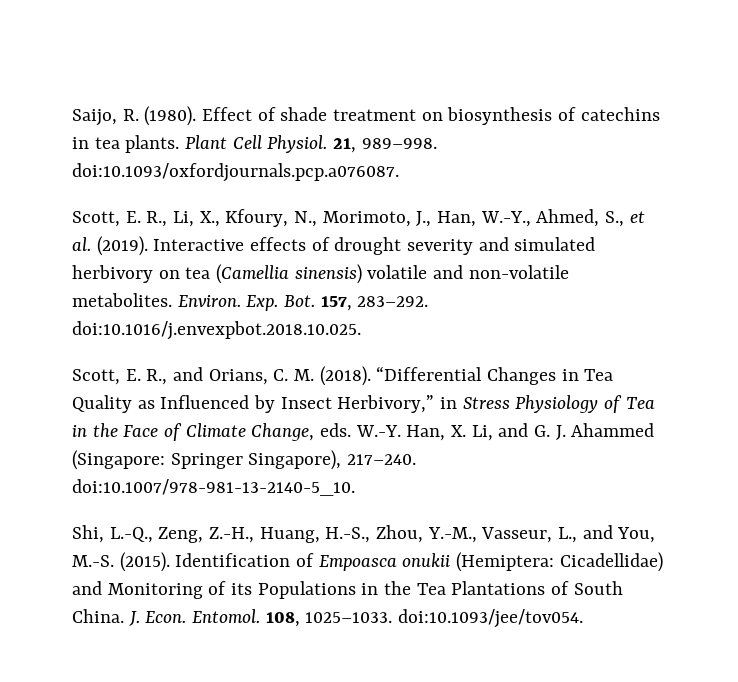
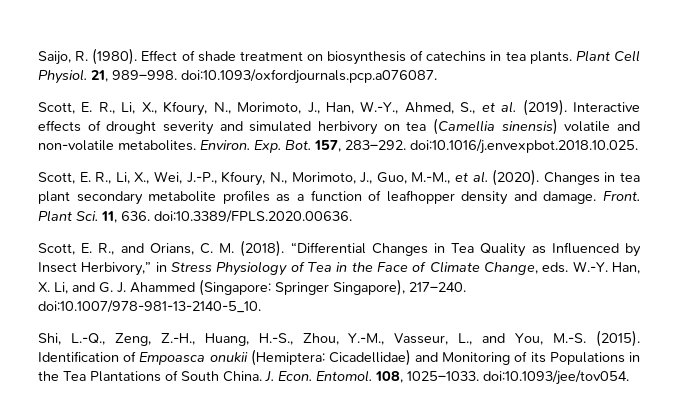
+ Scott, E. R., Li, X., Wei, J.-P., Kfoury, N., Morimoto, J., Guo, M.-M., et al. (2020). Changes in tea plant secondary metabolite profiles as a function of leafhopper density and damage. Front. Plant Sci. 11, 636. doi:10.3389/FPLS.2020.00636.

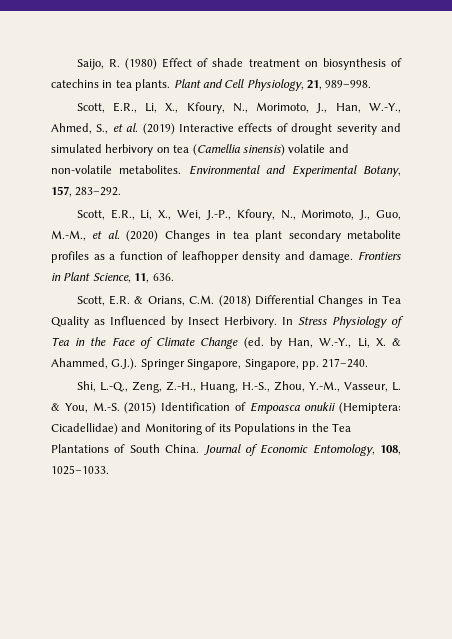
- Saijo, R. (1980). Effect of shade treatment on biosynthesis of catechins in tea plants.
+ Saijo, R. (1980) Effect of shade treatment on biosynthesis of catechins in tea plants.
- Plant Cell Physiol. 21, 989–998. doi:10.1093/oxfordjournals.pcp.a076087.
- Scott, E. R., Li, X., Kfoury, N., Morimoto, J., Han, W.-Y., Ahmed, S., et al. (2019). Interactive effects of drought severity and simulated herbivory on tea (Camellia sinensis) volatile and non-volatile metabolites.
+ Plant and Cell Physiology, 21, 989–998.
+ Scott, E.R., Li, X., Kfoury, N., Morimoto, J., Han, W.-Y., Ahmed, S., et al. (2019) Interactive effects of drought severity and simulated herbivory on tea (Camellia sinensis) volatile and non-volatile metabolites.
- Environ. Exp. Bot. 157, 283–292. doi:10.1016/j.envexpbot.2018.10.025.
- Scott, E. R., Li, X., Wei, J.-P., Kfoury, N., Morimoto, J., Guo, M.-M., et al. (2020). Changes in tea plant secondary metabolite profiles as a function of leafhopper density and damage.
+ Environmental and Experimental Botany, 157, 283–292.
+ Scott, E.R., Li, X., Wei, J.-P., Kfoury, N., Morimoto, J., Guo, M.-M., et al. (2020) Changes in tea plant secondary metabolite profiles as a function of leafhopper density and damage.
- Front. Plant Sci. 11, 636. doi:10.3389/FPLS.2020.00636.
- Scott, E. R., and Orians, C. M. (2018). “Differential Changes in Tea Quality as Influenced by Insect Herbivory,” in Stress Physiology of Tea in the Face of Climate Change, eds. W.-Y. Han, X. Li, and G. J. Ahammed (Singapore: Springer Singapore), 217–240. doi:10.1007/978-981-13-2140-5_10.
+ Frontiers in Plant Science, 11, 636.
+ Scott, E.R. & Orians, C.M. (2018) Differential Changes in Tea Quality as Influenced by Insect Herbivory. In Stress Physiology of Tea in the Face of Climate Change (ed. by Han, W.-Y., Li, X. & Ahammed, G.J.). Springer Singapore, Singapore, pp. 217–240.
- Shi, L.-Q., Zeng, Z.-H., Huang, H.-S., Zhou, Y.-M., Vasseur, L., and You, M.-S. (2015). Identification of Empoasca onukii (Hemiptera: Cicadellidae) and Monitoring of its Populations in the Tea Plantations of South China.
+ Shi, L.-Q., Zeng, Z.-H., Huang, H.-S., Zhou, Y.-M., Vasseur, L. & You, M.-S. (2015) Identification of Empoasca onukii (Hemiptera: Cicadellidae) and Monitoring of its Populations in the Tea Plantations of South China.
- J. Econ. Entomol. 108, 1025–1033. doi:10.1093/jee/tov054.
+ Journal of Economic Entomology, 108, 1025–1033.

